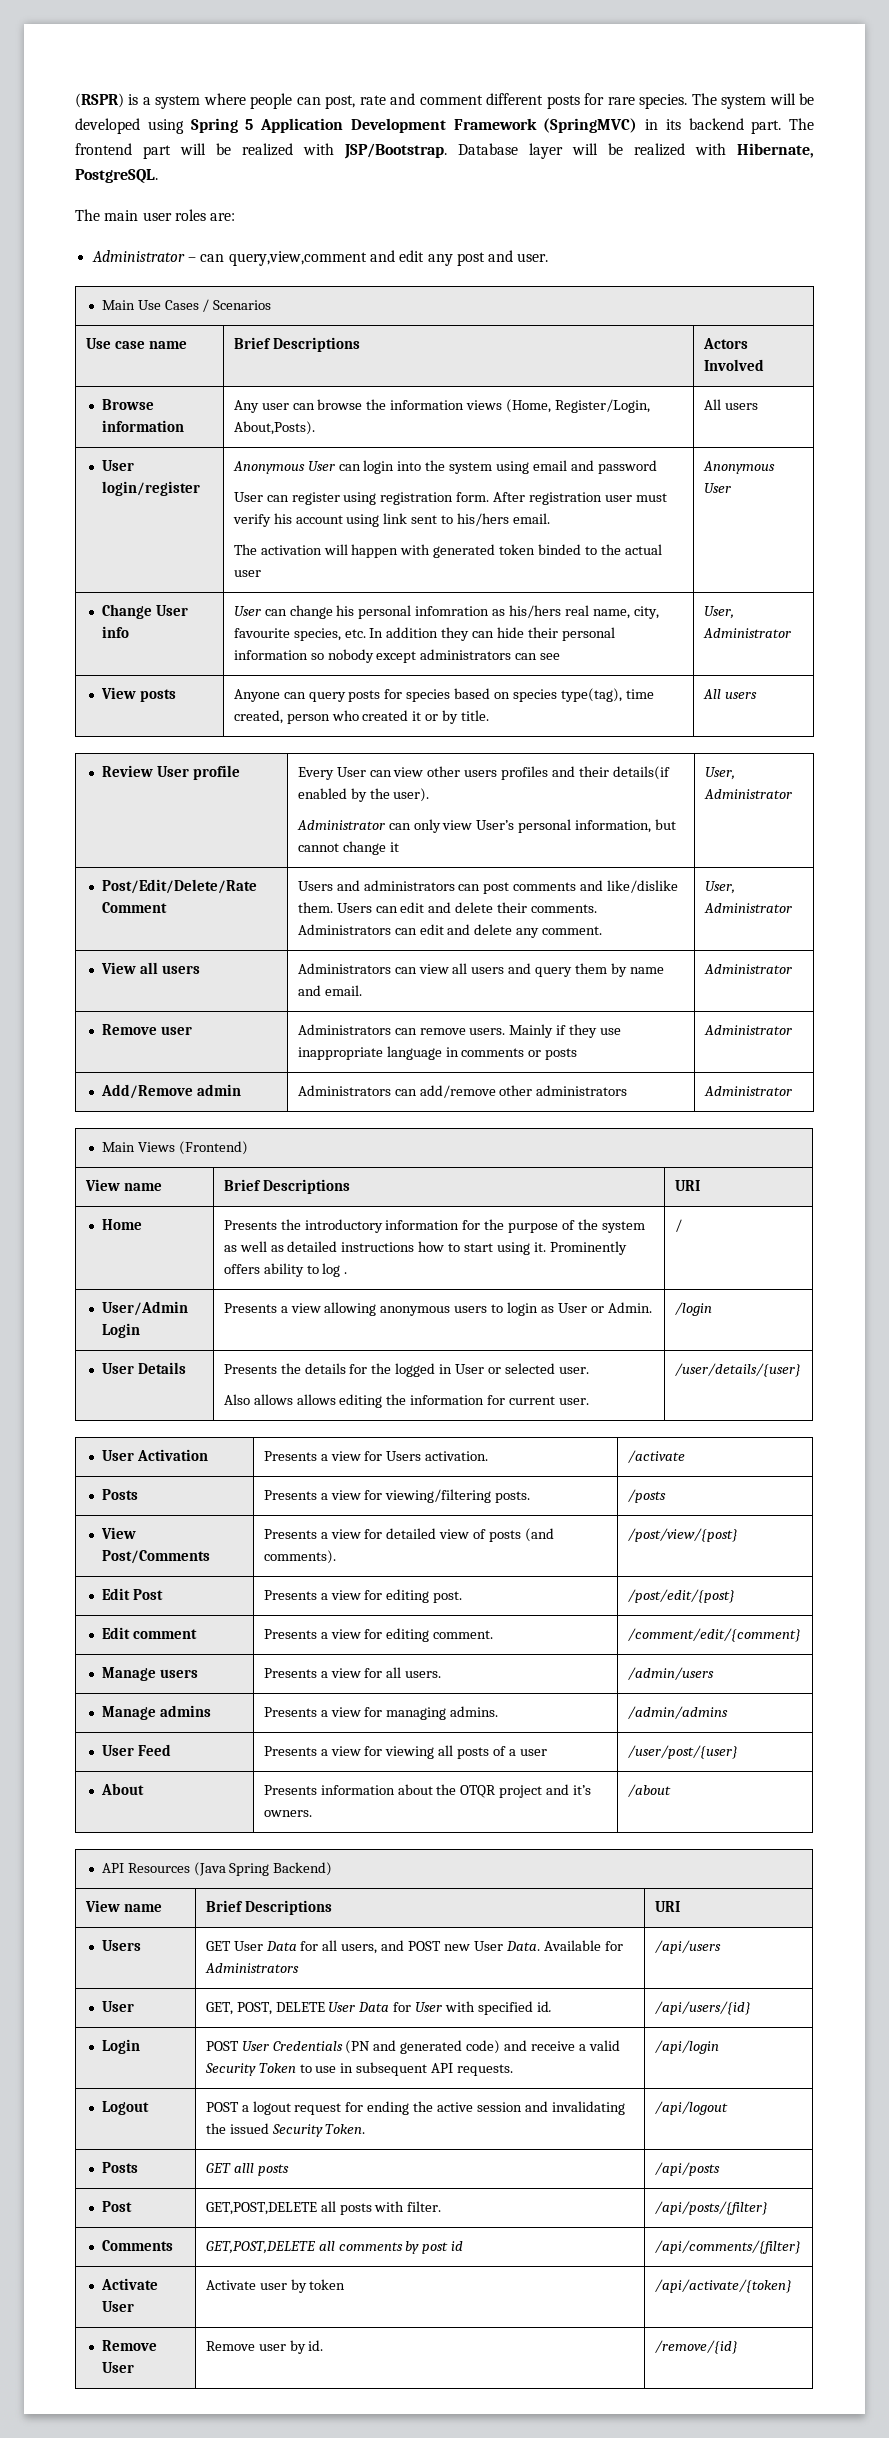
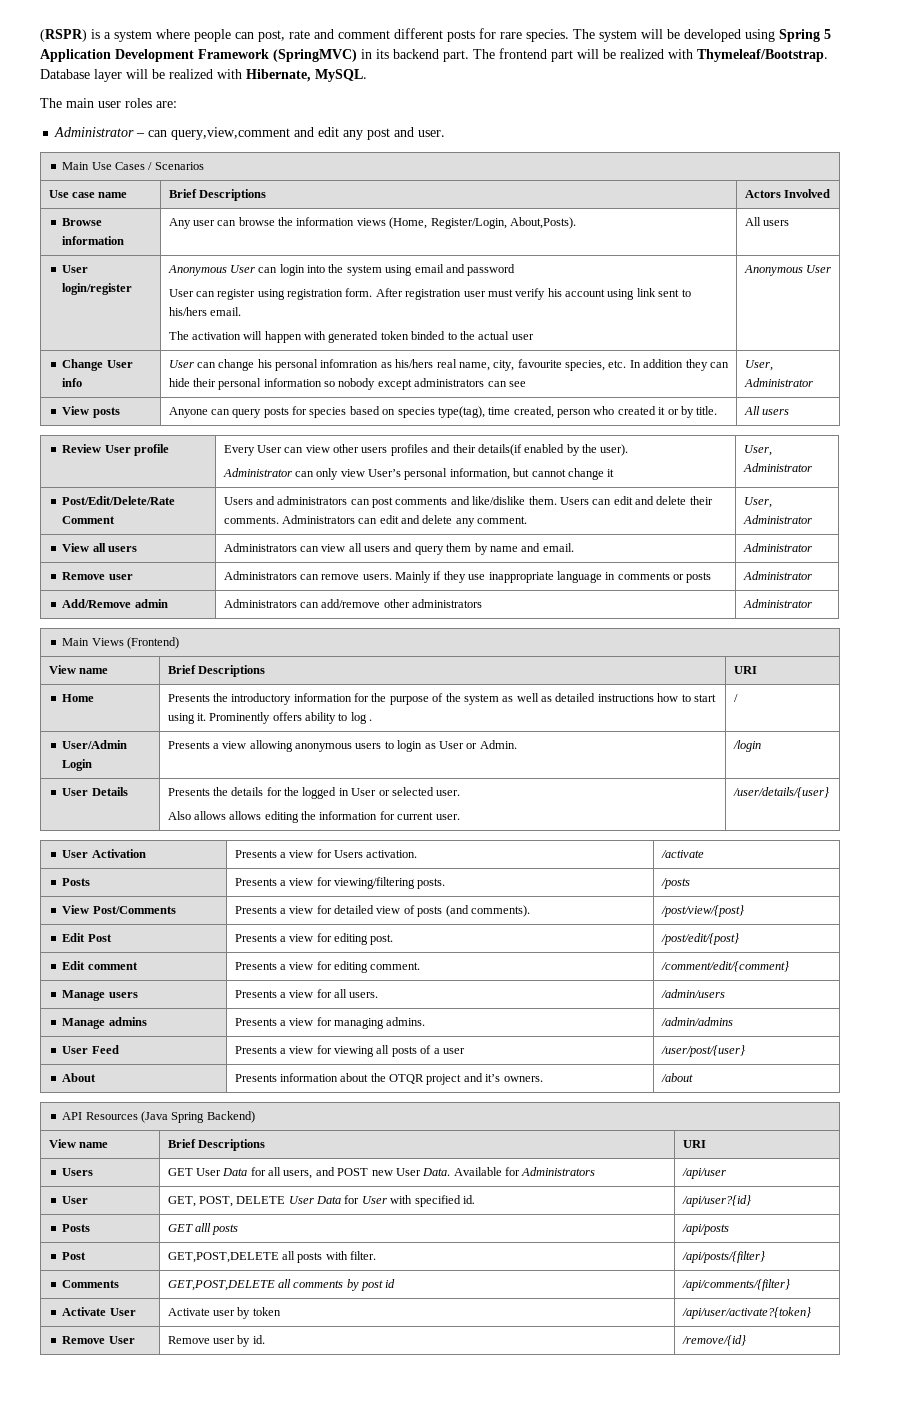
- The frontend part will be realized with JSP/Bootstrap.
+ The frontend part will be realized with Thymeleaf/Bootstrap.
- Database layer will be realized with Hibernate, PostgreSQL.
+ Database layer will be realized with Hibernate, MySQL.
- Users | GET User Data for all users, and POST new User Data. Available for Administrators | /api/users
+ Users | GET User Data for all users, and POST new User Data. Available for Administrators | /api/user
- User | GET, POST, DELETE User Data for User with specified id. | /api/users/{id}
- Login | POST User Credentials (PN and generated code) and receive a valid Security Token to use in subsequent API requests. | /api/login
- Logout | POST a logout request for ending the active session and invalidating the issued Security Token. | /api/logout
+ User | GET, POST, DELETE User Data for User with specified id. | /api/user?{id}
- Activate User | Activate user by token | /api/activate/{token}
+ Activate User | Activate user by token | /api/user/activate?{token}

